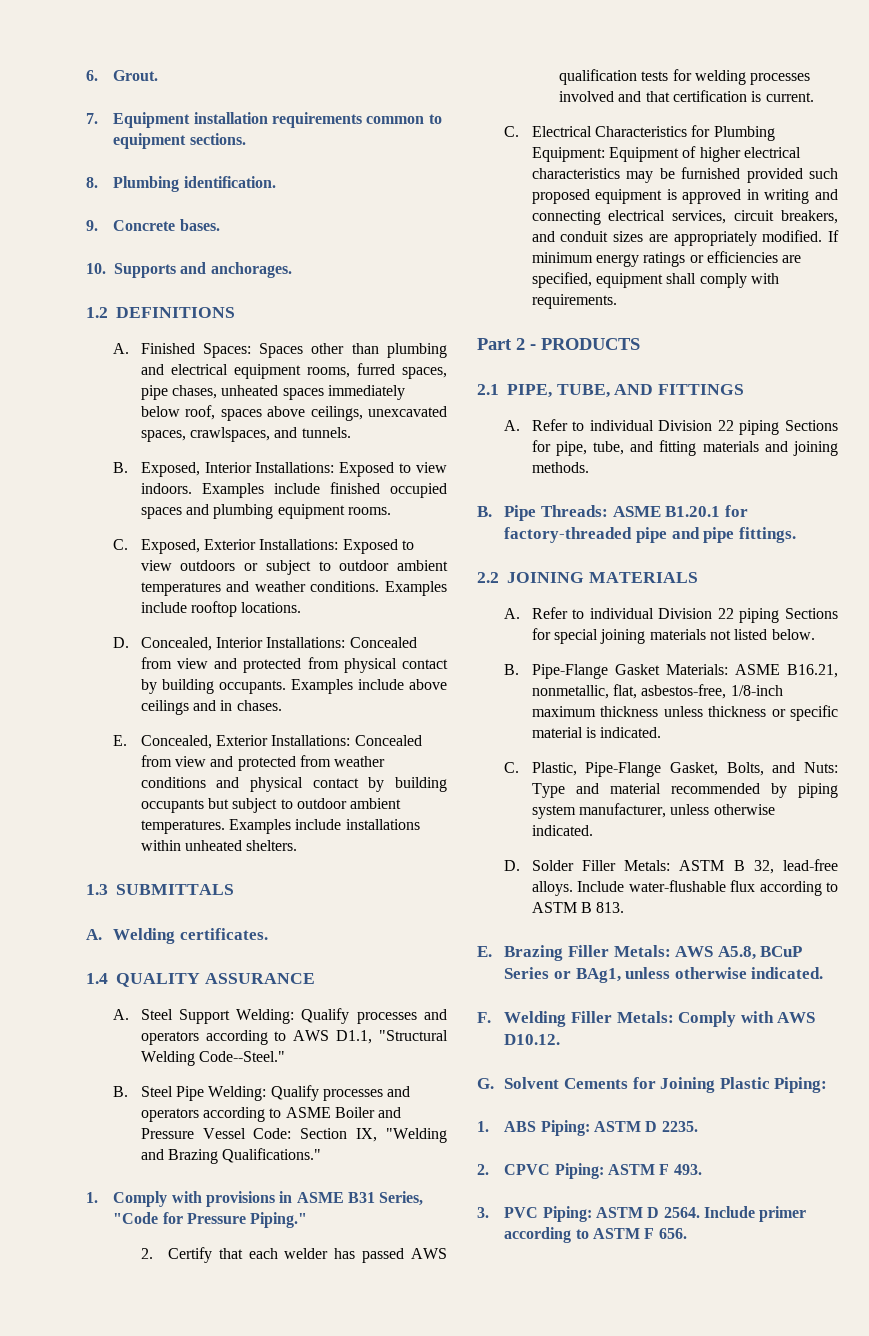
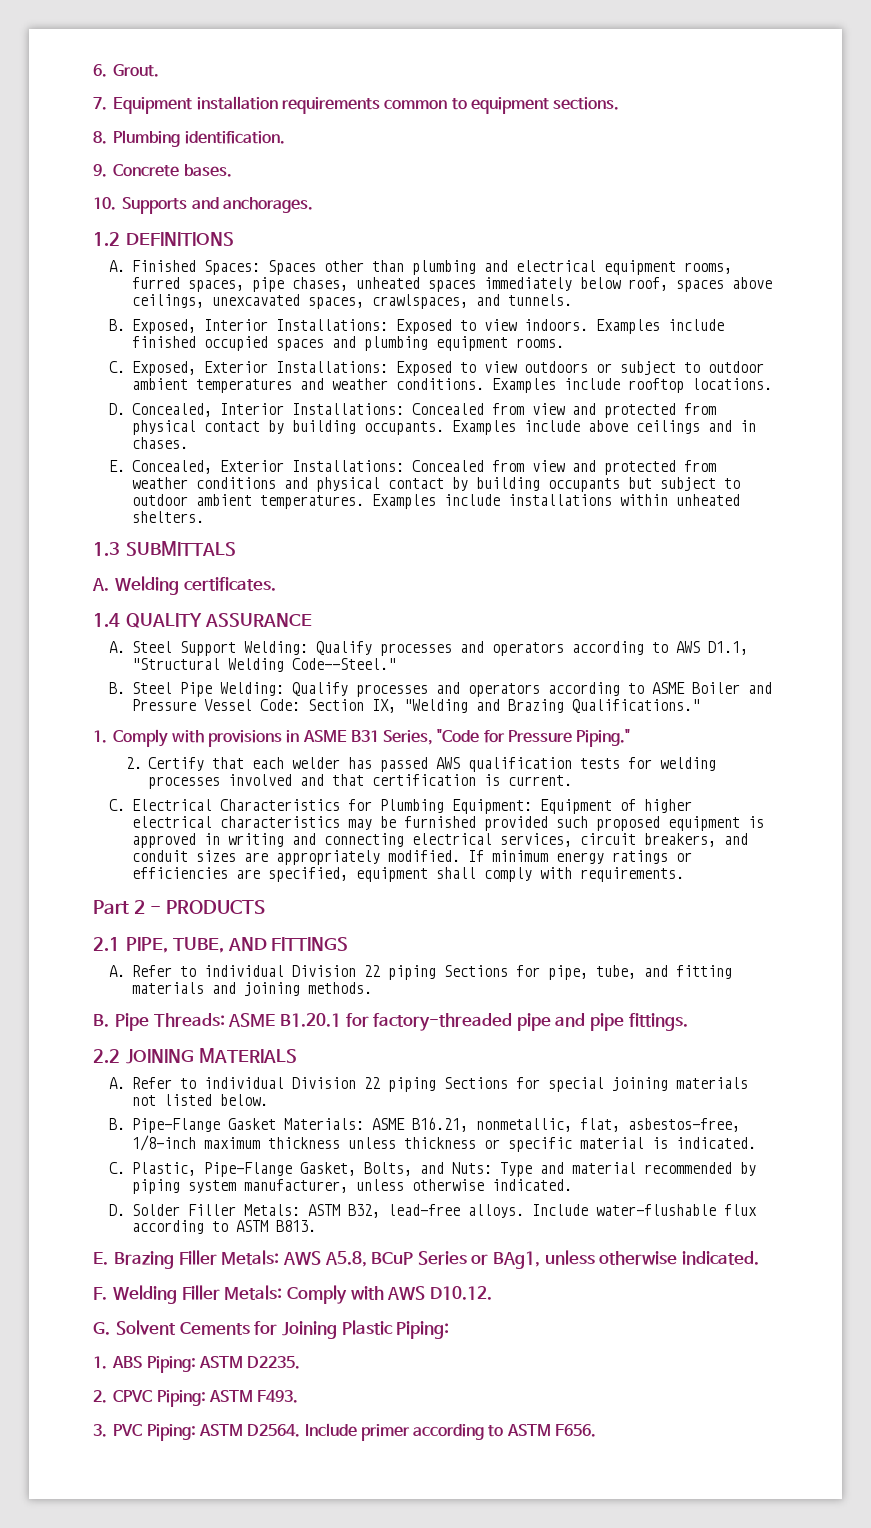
- D. Solder Filler Metals: ASTM B 32, lead-free alloys.
+ D. Solder Filler Metals: ASTM B32, lead-free alloys.
- Include water-flushable flux according to ASTM B 813.
+ Include water-flushable flux according to ASTM B813.
- 1. ABS Piping: ASTM D 2235.
+ 1. ABS Piping: ASTM D2235.
- 2. CPVC Piping: ASTM F 493.
+ 2. CPVC Piping: ASTM F493.
- 3. PVC Piping: ASTM D 2564.
+ 3. PVC Piping: ASTM D2564.
- Include primer according to ASTM F 656.
+ Include primer according to ASTM F656.

